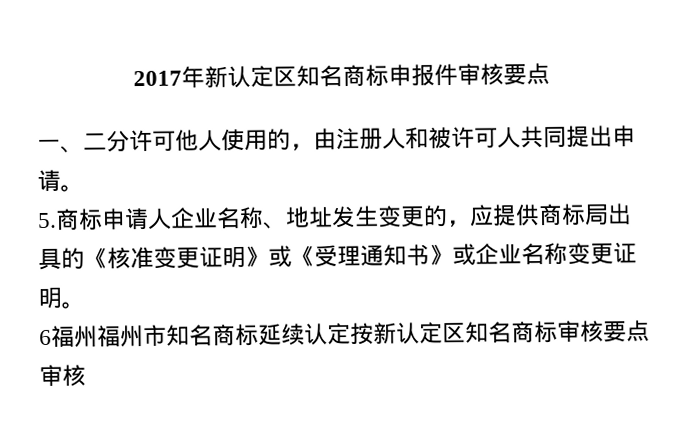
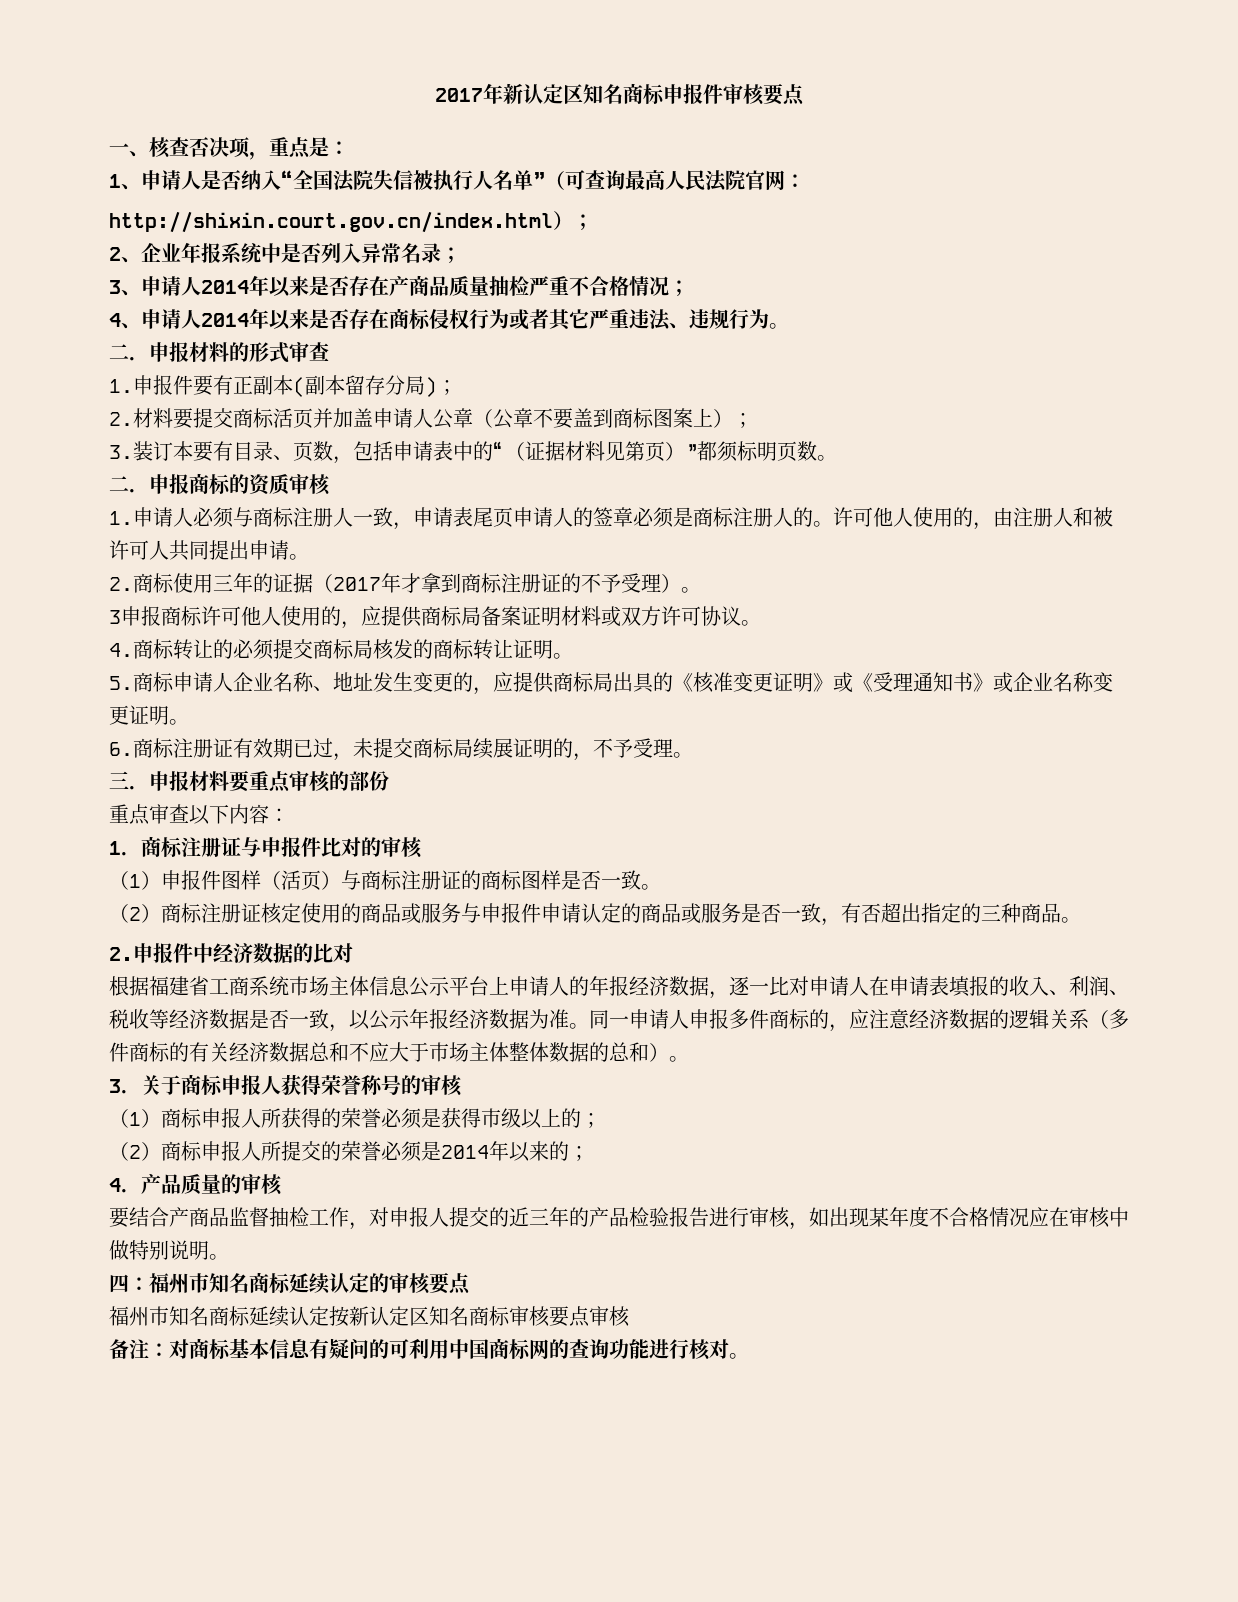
- 一、二分许可他人使用的，由注册人和被许可人共同提出申请。
+ 一、核查否决项，重点是：
+ 1、申请人是否纳入“全国法院失信被执行人名单”（可查询最高人民法院官网：
+ http://shixin.court.gov.cn/index.html）；
+ 2、企业年报系统中是否列入异常名录；
+ 3、申请人2014年以来是否存在产商品质量抽检严重不合格情况；
+ 4、申请人2014年以来是否存在商标侵权行为或者其它严重违法、违规行为。
+ 二．申报材料的形式审查
+ 1.申报件要有正副本(副本留存分局)；
+ 2.材料要提交商标活页并加盖申请人公章（公章不要盖到商标图案上）；
+ 3.装订本要有目录、页数，包括申请表中的“（证据材料见第页）”都须标明页数。
+ 二．申报商标的资质审核
+ 1.申请人必须与商标注册人一致，申请表尾页申请人的签章必须是商标注册人的。许可他人使用的，由注册人和被许可人共同提出申请。
+ 2.商标使用三年的证据（2017年才拿到商标注册证的不予受理）。
+ 3申报商标许可他人使用的，应提供商标局备案证明材料或双方许可协议。
+ 4.商标转让的必须提交商标局核发的商标转让证明。
- 6福州福州市知名商标延续认定按新认定区知名商标审核要点审核
+ 6.商标注册证有效期已过，未提交商标局续展证明的，不予受理。
+ 三．申报材料要重点审核的部份
+ 重点审查以下内容：
+ 1．商标注册证与申报件比对的审核
+ （1）申报件图样（活页）与商标注册证的商标图样是否一致。
+ （2）商标注册证核定使用的商品或服务与申报件申请认定的商品或服务是否一致，有否超出指定的三种商品。
+ 2.申报件中经济数据的比对
+ 根据福建省工商系统市场主体信息公示平台上申请人的年报经济数据，逐一比对申请人在申请表填报的收入、利润、税收等经济数据是否一致，以公示年报经济数据为准。同一申请人申报多件商标的，应注意经济数据的逻辑关系（多件商标的有关经济数据总和不应大于市场主体整体数据的总和）。
+ 3．关于商标申报人获得荣誉称号的审核
+ （1）商标申报人所获得的荣誉必须是获得市级以上的；
+ （2）商标申报人所提交的荣誉必须是2014年以来的；
+ 4．产品质量的审核
+ 要结合产商品监督抽检工作，对申报人提交的近三年的产品检验报告进行审核，如出现某年度不合格情况应在审核中做特别说明。
+ 四：福州市知名商标延续认定的审核要点
+ 福州市知名商标延续认定按新认定区知名商标审核要点审核
+ 备注：对商标基本信息有疑问的可利用中国商标网的查询功能进行核对。

